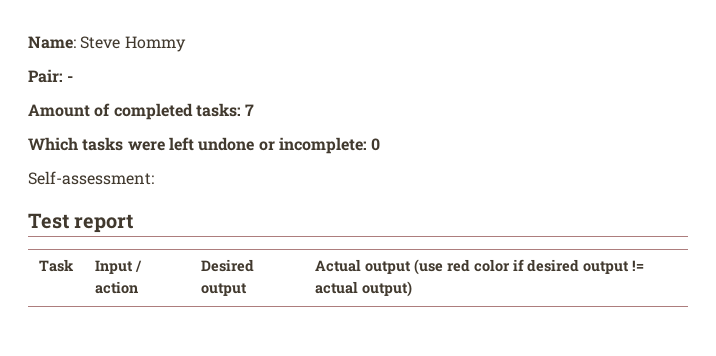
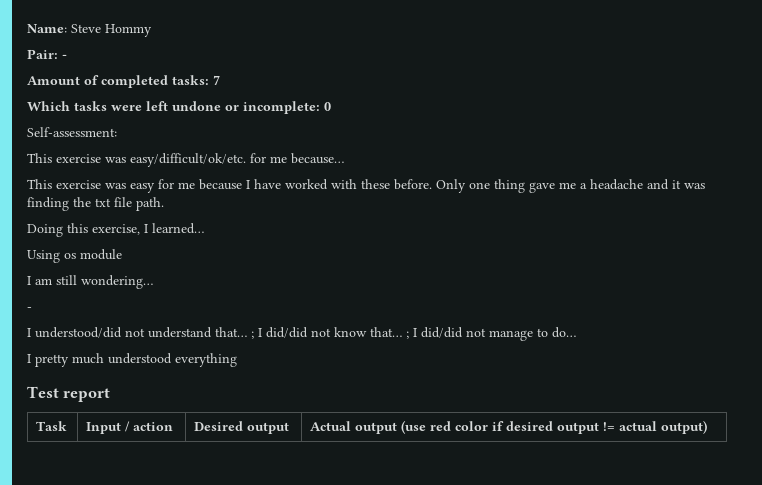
+ This exercise was easy/difficult/ok/etc. for me because…
+ This exercise was easy for me because I have worked with these before. Only one thing gave me a headache and it was finding the txt file path.
+ Doing this exercise, I learned…
+ Using os module
+ I am still wondering…
+ -
+ I understood/did not understand that… ; I did/did not know that… ; I did/did not manage to do…
+ I pretty much understood everything

